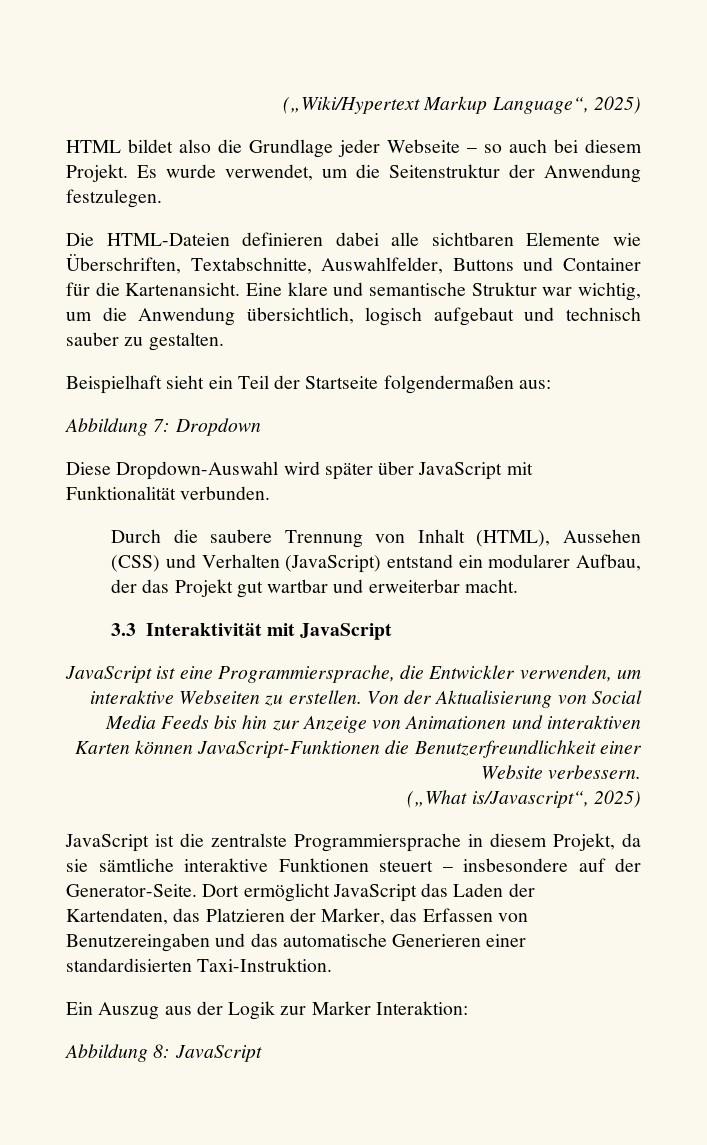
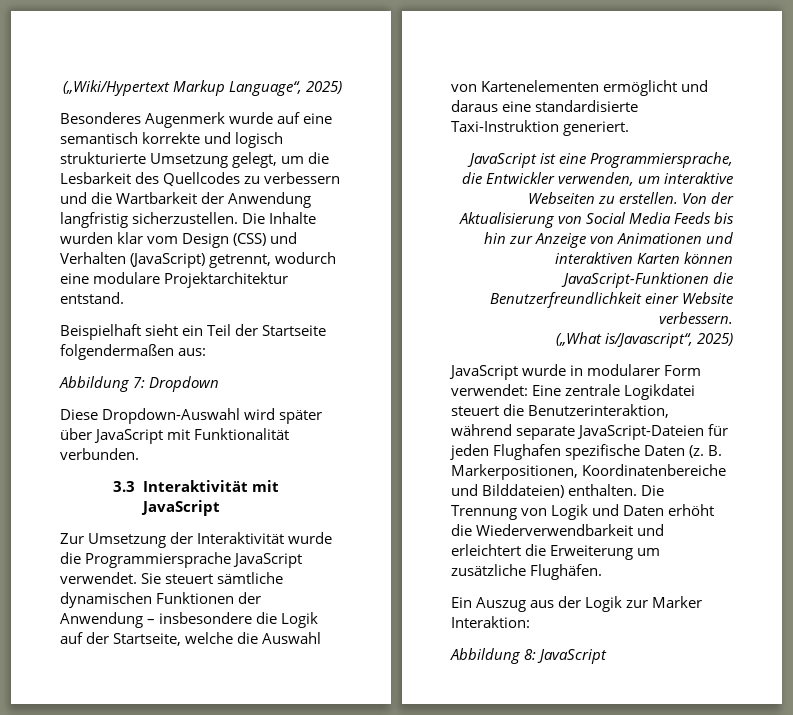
- HTML bildet also die Grundlage jeder Webseite – so auch bei diesem Projekt. Es wurde verwendet, um die Seitenstruktur der Anwendung festzulegen.
- Die HTML-Dateien definieren dabei alle sichtbaren Elemente wie Überschriften, Textabschnitte, Auswahlfelder, Buttons und Container für die Kartenansicht. Eine klare und semantische Struktur war wichtig, um die Anwendung übersichtlich, logisch aufgebaut und technisch sauber zu gestalten.
+ Besonderes Augenmerk wurde auf eine semantisch korrekte und logisch strukturierte Umsetzung gelegt, um die Lesbarkeit des Quellcodes zu verbessern und die Wartbarkeit der Anwendung langfristig sicherzustellen. Die Inhalte wurden klar vom Design (CSS) und Verhalten (JavaScript) getrennt, wodurch eine modulare Projektarchitektur entstand.
- Durch die saubere Trennung von Inhalt (HTML), Aussehen (CSS) und Verhalten (JavaScript) entstand ein modularer Aufbau, der das Projekt gut wartbar und erweiterbar macht.
  3.3 Interaktivität mit JavaScript
+ Zur Umsetzung der Interaktivität wurde die Programmiersprache JavaScript verwendet. Sie steuert sämtliche dynamischen Funktionen der Anwendung – insbesondere die Logik auf der Startseite, welche die Auswahl von Kartenelementen ermöglicht und daraus eine standardisierte Taxi-Instruktion generiert.
- JavaScript ist die zentralste Programmiersprache in diesem Projekt, da sie sämtliche interaktive Funktionen steuert – insbesondere auf der Generator-Seite. Dort ermöglicht JavaScript das Laden der Kartendaten, das Platzieren der Marker, das Erfassen von Benutzereingaben und das automatische Generieren einer standardisierten Taxi-Instruktion.
+ JavaScript wurde in modularer Form verwendet: Eine zentrale Logikdatei steuert die Benutzerinteraktion, während separate JavaScript-Dateien für jeden Flughafen spezifische Daten (z. B. Markerpositionen, Koordinatenbereiche und Bilddateien) enthalten. Die Trennung von Logik und Daten erhöht die Wiederverwendbarkeit und erleichtert die Erweiterung um zusätzliche Flughäfen.

